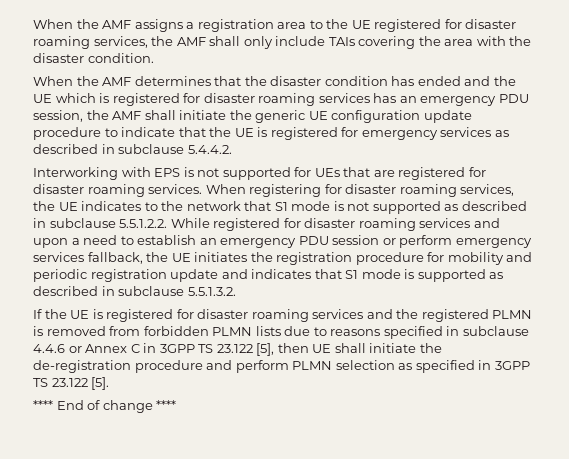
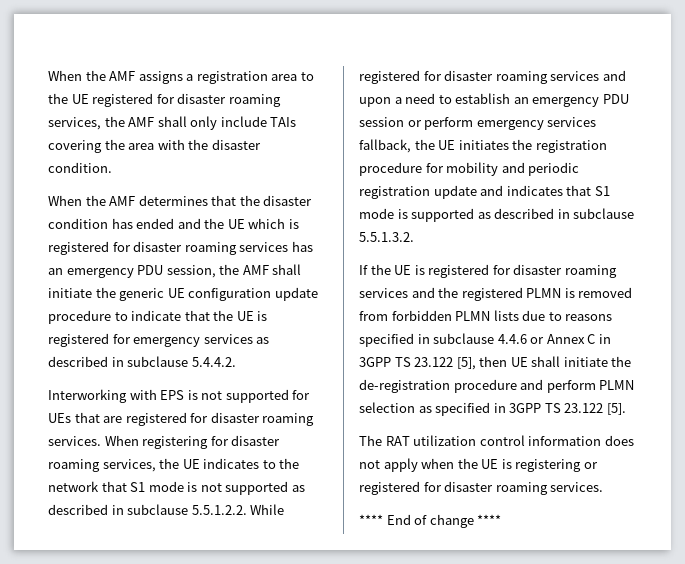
+ The RAT utilization control information does not apply when the UE is registering or registered for disaster roaming services.

